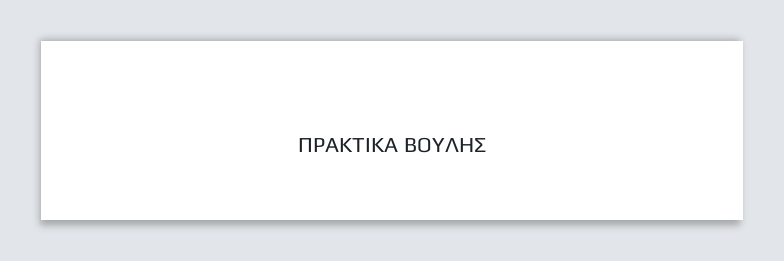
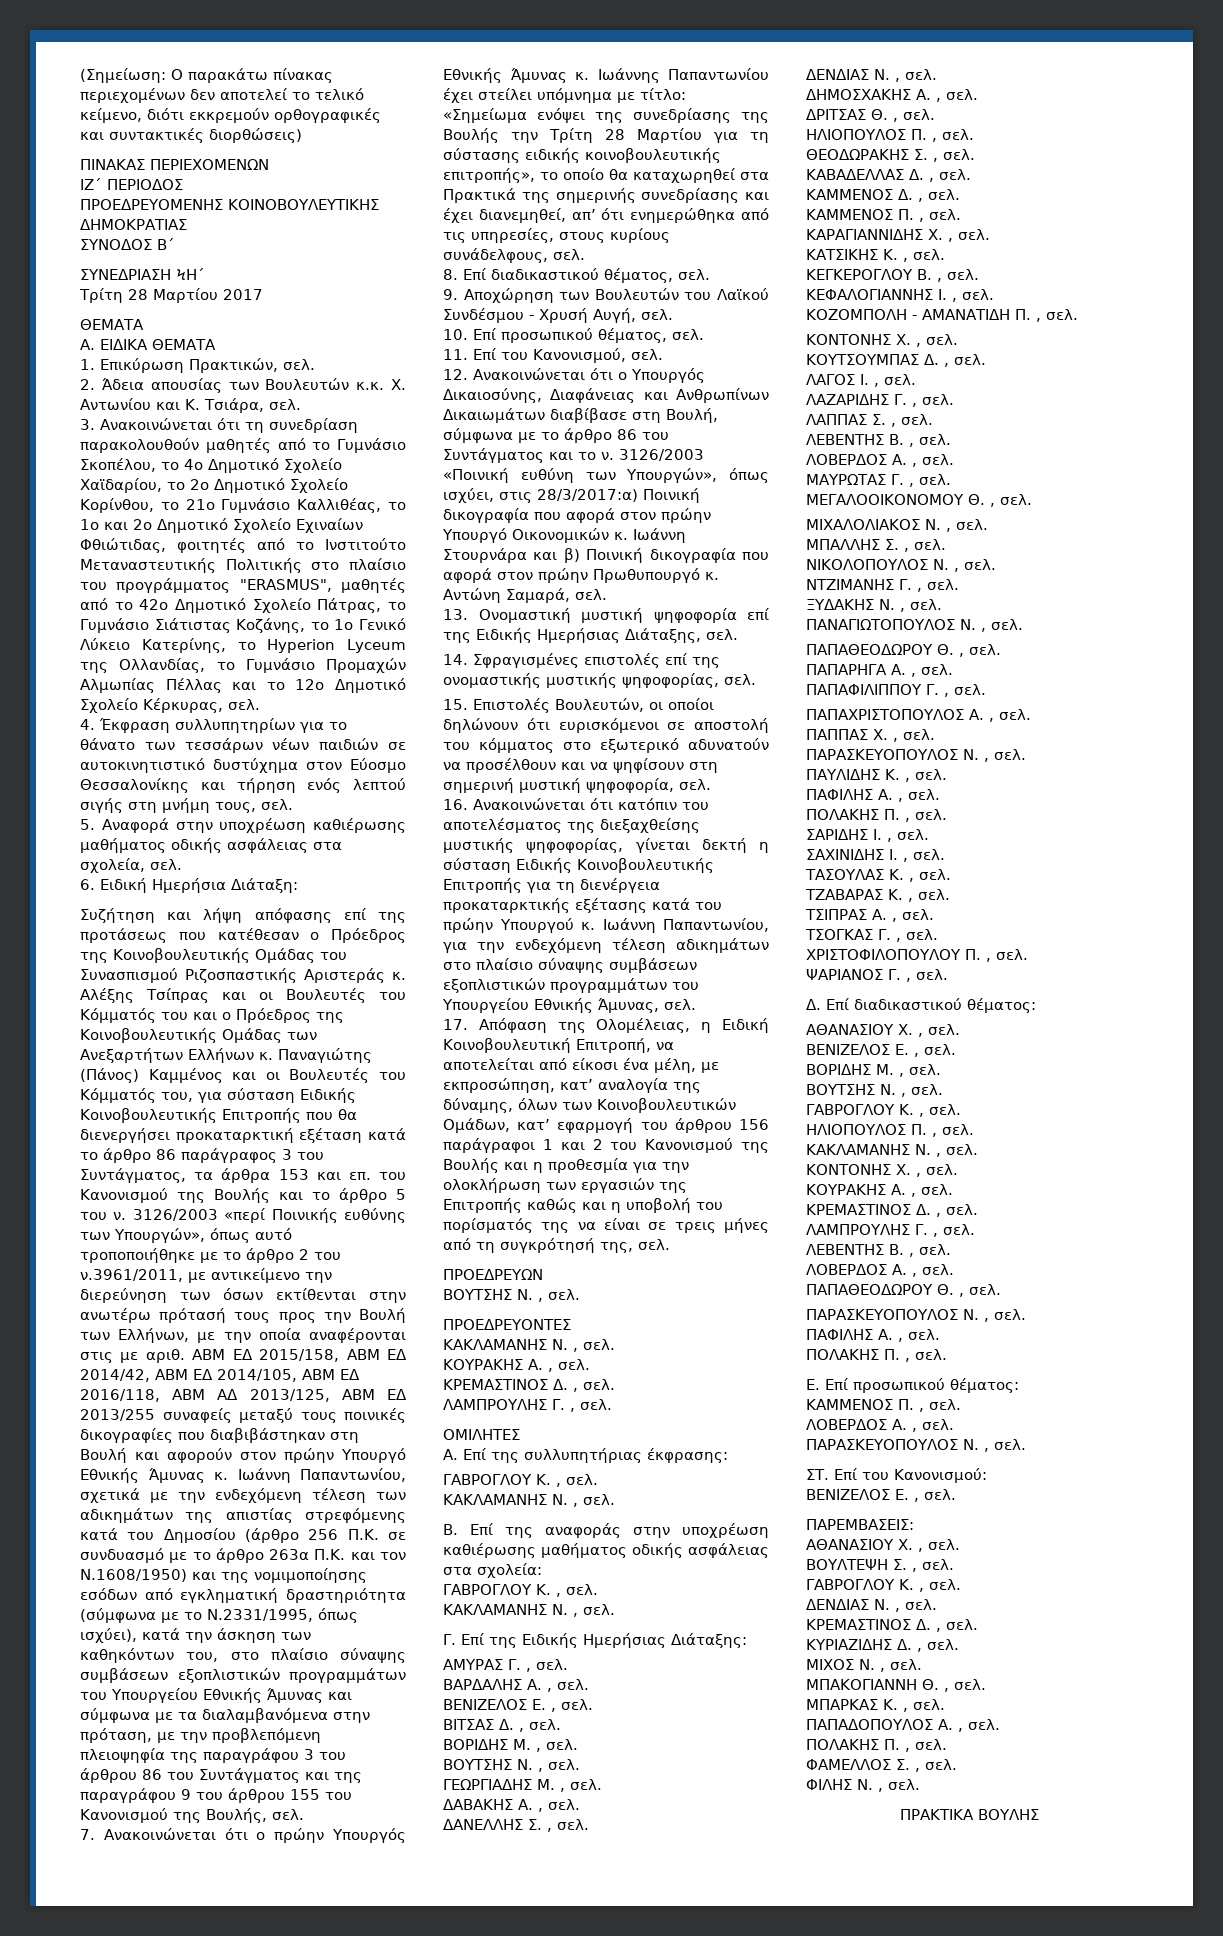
+ (Σημείωση: Ο παρακάτω πίνακας περιεχομένων δεν αποτελεί το τελικό κείμενο, διότι εκκρεμούν ορθογραφικές και συντακτικές διορθώσεις)
+ ΠΙΝΑΚΑΣ ΠΕΡΙΕΧΟΜΕΝΩΝ
+ ΙΖ΄ ΠΕΡΙΟΔΟΣ
+ ΠΡΟΕΔΡΕΥΟΜΕΝΗΣ ΚΟΙΝΟΒΟΥΛΕΥΤΙΚΗΣ ΔΗΜΟΚΡΑΤΙΑΣ
+ ΣΥΝΟΔΟΣ Β΄
+ ΣΥΝΕΔΡΙΑΣΗ ϞΗ΄
+ Τρίτη 28 Μαρτίου 2017
+ ΘΕΜΑΤΑ
+ Α. ΕΙΔΙΚΑ ΘΕΜΑΤΑ
+ 1. Επικύρωση Πρακτικών, σελ.
+ 2. Άδεια απουσίας των Βουλευτών κ.κ. Χ. Αντωνίου και Κ. Τσιάρα, σελ.
+ 3. Ανακοινώνεται ότι τη συνεδρίαση παρακολουθούν μαθητές από το Γυμνάσιο Σκοπέλου, το 4ο Δημοτικό Σχολείο Χαϊδαρίου, το 2ο Δημοτικό Σχολείο Κορίνθου, το 21ο Γυμνάσιο Καλλιθέας, το 1ο και 2ο Δημοτικό Σχολείο Εχιναίων Φθιώτιδας, φοιτητές από το Ινστιτούτο Μεταναστευτικής Πολιτικής στο πλαίσιο του προγράμματος "ERASMUS", μαθητές από το 42ο Δημοτικό Σχολείο Πάτρας, το Γυμνάσιο Σιάτιστας Κοζάνης, το 1ο Γενικό Λύκειο Κατερίνης, το Hyperion Lyceum της Ολλανδίας, το Γυμνάσιο Προμαχών Αλμωπίας Πέλλας και το 12ο Δημοτικό Σχολείο Κέρκυρας, σελ.
+ 4. Έκφραση συλλυπητηρίων για το θάνατο των τεσσάρων νέων παιδιών σε αυτοκινητιστικό δυστύχημα στον Εύοσμο Θεσσαλονίκης και τήρηση ενός λεπτού σιγής στη μνήμη τους, σελ.
+ 5. Αναφορά στην υποχρέωση καθιέρωσης μαθήματος οδικής ασφάλειας στα σχολεία, σελ.
+ 6. Ειδική Ημερήσια Διάταξη:
+ Συζήτηση και λήψη απόφασης επί της προτάσεως που κατέθεσαν ο Πρόεδρος της Κοινοβουλευτικής Ομάδας του Συνασπισμού Ριζοσπαστικής Αριστεράς κ. Αλέξης Τσίπρας και οι Βουλευτές του Κόμματός του και ο Πρόεδρος της Κοινοβουλευτικής Ομάδας των Ανεξαρτήτων Ελλήνων κ. Παναγιώτης (Πάνος) Καμμένος και οι Βουλευτές του Κόμματός του, για σύσταση Ειδικής Κοινοβουλευτικής Επιτροπής που θα διενεργήσει προκαταρκτική εξέταση κατά το άρθρο 86 παράγραφος 3 του Συντάγματος, τα άρθρα 153 και επ. του Κανονισμού της Βουλής και το άρθρο 5 του ν. 3126/2003 «περί Ποινικής ευθύνης των Υπουργών», όπως αυτό τροποποιήθηκε με το άρθρο 2 του ν.3961/2011, με αντικείμενο την διερεύνηση των όσων εκτίθενται στην ανωτέρω πρότασή τους προς την Βουλή των Ελλήνων, με την οποία αναφέρονται στις με αριθ. ΑΒΜ ΕΔ 2015/158, ΑΒΜ ΕΔ 2014/42, ΑΒΜ ΕΔ 2014/105, ΑΒΜ ΕΔ 2016/118, ΑΒΜ ΑΔ 2013/125, ΑΒΜ ΕΔ 2013/255 συναφείς μεταξύ τους ποινικές δικογραφίες που διαβιβάστηκαν στη Βουλή και αφορούν στον πρώην Υπουργό Εθνικής Άμυνας κ. Ιωάννη Παπαντωνίου, σχετικά με την ενδεχόμενη τέλεση των αδικημάτων της απιστίας στρεφόμενης κατά του Δημοσίου (άρθρο 256 Π.Κ. σε συνδυασμό με το άρθρο 263α Π.Κ. και τον Ν.1608/1950) και της νομιμοποίησης εσόδων από εγκληματική δραστηριότητα (σύμφωνα με το Ν.2331/1995, όπως ισχύει), κατά την άσκηση των καθηκόντων του, στο πλαίσιο σύναψης συμβάσεων εξοπλιστικών προγραμμάτων του Υπουργείου Εθνικής Άμυνας και σύμφωνα με τα διαλαμβανόμενα στην πρόταση, με την προβλεπόμενη πλειοψηφία της παραγράφου 3 του άρθρου 86 του Συντάγματος και της παραγράφου 9 του άρθρου 155 του Κανονισμού της Βουλής, σελ.
+ 7. Ανακοινώνεται ότι ο πρώην Υπουργός Εθνικής Άμυνας κ. Ιωάννης Παπαντωνίου έχει στείλει υπόμνημα με τίτλο: «Σημείωμα ενόψει της συνεδρίασης της Βουλής την Τρίτη 28 Μαρτίου για τη σύστασης ειδικής κοινοβουλευτικής επιτροπής», το οποίο θα καταχωρηθεί στα Πρακτικά της σημερινής συνεδρίασης και έχει διανεμηθεί, απ’ ότι ενημερώθηκα από τις υπηρεσίες, στους κυρίους συνάδελφους, σελ.
+ 8. Επί διαδικαστικού θέματος, σελ.
+ 9. Αποχώρηση των Βουλευτών του Λαϊκού Συνδέσμου - Χρυσή Αυγή, σελ.
+ 10. Επί προσωπικού θέματος, σελ.
+ 11. Επί του Κανονισμού, σελ.
+ 12. Ανακοινώνεται ότι ο Υπουργός Δικαιοσύνης, Διαφάνειας και Ανθρωπίνων Δικαιωμάτων διαβίβασε στη Βουλή, σύμφωνα με το άρθρο 86 του Συντάγματος και το ν. 3126/2003 «Ποινική ευθύνη των Υπουργών», όπως ισχύει, στις 28/3/2017:α) Ποινική δικογραφία που αφορά στον πρώην Υπουργό Οικονομικών κ. Ιωάννη Στουρνάρα και β) Ποινική δικογραφία που αφορά στον πρώην Πρωθυπουργό κ. Αντώνη Σαμαρά, σελ.
+ 13. Ονομαστική μυστική ψηφοφορία επί της Ειδικής Ημερήσιας Διάταξης, σελ.
+ 14. Σφραγισμένες επιστολές επί της ονομαστικής μυστικής ψηφοφορίας, σελ.
+ 15. Επιστολές Βουλευτών, οι οποίοι δηλώνουν ότι ευρισκόμενοι σε αποστολή του κόμματος στο εξωτερικό αδυνατούν να προσέλθουν και να ψηφίσουν στη σημερινή μυστική ψηφοφορία, σελ.
+ 16. Ανακοινώνεται ότι κατόπιν του αποτελέσματος της διεξαχθείσης μυστικής ψηφοφορίας, γίνεται δεκτή η σύσταση Ειδικής Κοινοβουλευτικής Επιτροπής για τη διενέργεια προκαταρκτικής εξέτασης κατά του πρώην Υπουργού κ. Ιωάννη Παπαντωνίου, για την ενδεχόμενη τέλεση αδικημάτων στο πλαίσιο σύναψης συμβάσεων εξοπλιστικών προγραμμάτων του Υπουργείου Εθνικής Άμυνας, σελ.
+ 17. Απόφαση της Ολομέλειας, η Ειδική Κοινοβουλευτική Επιτροπή, να αποτελείται από είκοσι ένα μέλη, με εκπροσώπηση, κατ’ αναλογία της δύναμης, όλων των Κοινοβουλευτικών Ομάδων, κατ’ εφαρμογή του άρθρου 156 παράγραφοι 1 και 2 του Κανονισμού της Βουλής και η προθεσμία για την ολοκλήρωση των εργασιών της Επιτροπής καθώς και η υποβολή του πορίσματός της να είναι σε τρεις μήνες από τη συγκρότησή της, σελ.
+ ΠΡΟΕΔΡΕΥΩΝ
+ ΒΟΥΤΣΗΣ Ν. , σελ.
+ ΠΡΟΕΔΡΕΥΟΝΤΕΣ
+ ΚΑΚΛΑΜΑΝΗΣ Ν. , σελ.
+ ΚΟΥΡΑΚΗΣ Α. , σελ.
+ ΚΡΕΜΑΣΤΙΝΟΣ Δ. , σελ.
+ ΛΑΜΠΡΟΥΛΗΣ Γ. , σελ.
+ ΟΜΙΛΗΤΕΣ
+ Α. Επί της συλλυπητήριας έκφρασης:
+ ΓΑΒΡΟΓΛΟΥ Κ. , σελ.
+ ΚΑΚΛΑΜΑΝΗΣ Ν. , σελ.
+ Β. Επί της αναφοράς στην υποχρέωση καθιέρωσης μαθήματος οδικής ασφάλειας στα σχολεία:
+ ΓΑΒΡΟΓΛΟΥ Κ. , σελ.
+ ΚΑΚΛΑΜΑΝΗΣ Ν. , σελ.
+ Γ. Επί της Ειδικής Ημερήσιας Διάταξης:
+ ΑΜΥΡΑΣ Γ. , σελ.
+ ΒΑΡΔΑΛΗΣ Α. , σελ.
+ ΒΕΝΙΖΕΛΟΣ Ε. , σελ.
+ ΒΙΤΣΑΣ Δ. , σελ.
+ ΒΟΡΙΔΗΣ Μ. , σελ.
+ ΒΟΥΤΣΗΣ Ν. , σελ.
+ ΓΕΩΡΓΙΑΔΗΣ Μ. , σελ.
+ ΔΑΒΑΚΗΣ Α. , σελ.
+ ΔΑΝΕΛΛΗΣ Σ. , σελ.
+ ΔΕΝΔΙΑΣ Ν. , σελ.
+ ΔΗΜΟΣΧΑΚΗΣ Α. , σελ.
+ ΔΡΙΤΣΑΣ Θ. , σελ.
+ ΗΛΙΟΠΟΥΛΟΣ Π. , σελ.
+ ΘΕΟΔΩΡΑΚΗΣ Σ. , σελ.
+ ΚΑΒΑΔΕΛΛΑΣ Δ. , σελ.
+ ΚΑΜΜΕΝΟΣ Δ. , σελ.
+ ΚΑΜΜΕΝΟΣ Π. , σελ.
+ ΚΑΡΑΓΙΑΝΝΙΔΗΣ Χ. , σελ.
+ ΚΑΤΣΙΚΗΣ Κ. , σελ.
+ ΚΕΓΚΕΡΟΓΛΟΥ Β. , σελ.
+ ΚΕΦΑΛΟΓΙΑΝΝΗΣ Ι. , σελ.
+ ΚΟΖΟΜΠΟΛΗ - ΑΜΑΝΑΤΙΔΗ Π. , σελ.
+ ΚΟΝΤΟΝΗΣ Χ. , σελ.
+ ΚΟΥΤΣΟΥΜΠΑΣ Δ. , σελ.
+ ΛΑΓΟΣ Ι. , σελ.
+ ΛΑΖΑΡΙΔΗΣ Γ. , σελ.
+ ΛΑΠΠΑΣ Σ. , σελ.
+ ΛΕΒΕΝΤΗΣ Β. , σελ.
+ ΛΟΒΕΡΔΟΣ Α. , σελ.
+ ΜΑΥΡΩΤΑΣ Γ. , σελ.
+ ΜΕΓΑΛΟΟΙΚΟΝΟΜΟΥ Θ. , σελ.
+ ΜΙΧΑΛΟΛΙΑΚΟΣ Ν. , σελ.
+ ΜΠΑΛΛΗΣ Σ. , σελ.
+ ΝΙΚΟΛΟΠΟΥΛΟΣ Ν. , σελ.
+ ΝΤΖΙΜΑΝΗΣ Γ. , σελ.
+ ΞΥΔΑΚΗΣ Ν. , σελ.
+ ΠΑΝΑΓΙΩΤΟΠΟΥΛΟΣ Ν. , σελ.
+ ΠΑΠΑΘΕΟΔΩΡΟΥ Θ. , σελ.
+ ΠΑΠΑΡΗΓΑ Α. , σελ.
+ ΠΑΠΑΦΙΛΙΠΠΟΥ Γ. , σελ.
+ ΠΑΠΑΧΡΙΣΤΟΠΟΥΛΟΣ Α. , σελ.
+ ΠΑΠΠΑΣ Χ. , σελ.
+ ΠΑΡΑΣΚΕΥΟΠΟΥΛΟΣ Ν. , σελ.
+ ΠΑΥΛΙΔΗΣ Κ. , σελ.
+ ΠΑΦΙΛΗΣ Α. , σελ.
+ ΠΟΛΑΚΗΣ Π. , σελ.
+ ΣΑΡΙΔΗΣ Ι. , σελ.
+ ΣΑΧΙΝΙΔΗΣ Ι. , σελ.
+ ΤΑΣΟΥΛΑΣ Κ. , σελ.
+ ΤΖΑΒΑΡΑΣ Κ. , σελ.
+ ΤΣΙΠΡΑΣ Α. , σελ.
+ ΤΣΟΓΚΑΣ Γ. , σελ.
+ ΧΡΙΣΤΟΦΙΛΟΠΟΥΛΟΥ Π. , σελ.
+ ΨΑΡΙΑΝΟΣ Γ. , σελ.
+ Δ. Επί διαδικαστικού θέματος:
+ ΑΘΑΝΑΣΙΟΥ Χ. , σελ.
+ ΒΕΝΙΖΕΛΟΣ Ε. , σελ.
+ ΒΟΡΙΔΗΣ Μ. , σελ.
+ ΒΟΥΤΣΗΣ Ν. , σελ.
+ ΓΑΒΡΟΓΛΟΥ Κ. , σελ.
+ ΗΛΙΟΠΟΥΛΟΣ Π. , σελ.
+ ΚΑΚΛΑΜΑΝΗΣ Ν. , σελ.
+ ΚΟΝΤΟΝΗΣ Χ. , σελ.
+ ΚΟΥΡΑΚΗΣ Α. , σελ.
+ ΚΡΕΜΑΣΤΙΝΟΣ Δ. , σελ.
+ ΛΑΜΠΡΟΥΛΗΣ Γ. , σελ.
+ ΛΕΒΕΝΤΗΣ Β. , σελ.
+ ΛΟΒΕΡΔΟΣ Α. , σελ.
+ ΠΑΠΑΘΕΟΔΩΡΟΥ Θ. , σελ.
+ ΠΑΡΑΣΚΕΥΟΠΟΥΛΟΣ Ν. , σελ.
+ ΠΑΦΙΛΗΣ Α. , σελ.
+ ΠΟΛΑΚΗΣ Π. , σελ.
+ Ε. Επί προσωπικού θέματος:
+ ΚΑΜΜΕΝΟΣ Π. , σελ.
+ ΛΟΒΕΡΔΟΣ Α. , σελ.
+ ΠΑΡΑΣΚΕΥΟΠΟΥΛΟΣ Ν. , σελ.
+ ΣΤ. Επί του Κανονισμού:
+ ΒΕΝΙΖΕΛΟΣ Ε. , σελ.
+ ΠΑΡΕΜΒΑΣΕΙΣ:
+ ΑΘΑΝΑΣΙΟΥ Χ. , σελ.
+ ΒΟΥΛΤΕΨΗ Σ. , σελ.
+ ΓΑΒΡΟΓΛΟΥ Κ. , σελ.
+ ΔΕΝΔΙΑΣ Ν. , σελ.
+ ΚΡΕΜΑΣΤΙΝΟΣ Δ. , σελ.
+ ΚΥΡΙΑΖΙΔΗΣ Δ. , σελ.
+ ΜΙΧΟΣ Ν. , σελ.
+ ΜΠΑΚΟΓΙΑΝΝΗ Θ. , σελ.
+ ΜΠΑΡΚΑΣ Κ. , σελ.
+ ΠΑΠΑΔΟΠΟΥΛΟΣ Α. , σελ.
+ ΠΟΛΑΚΗΣ Π. , σελ.
+ ΦΑΜΕΛΛΟΣ Σ. , σελ.
+ ΦΙΛΗΣ Ν. , σελ.

